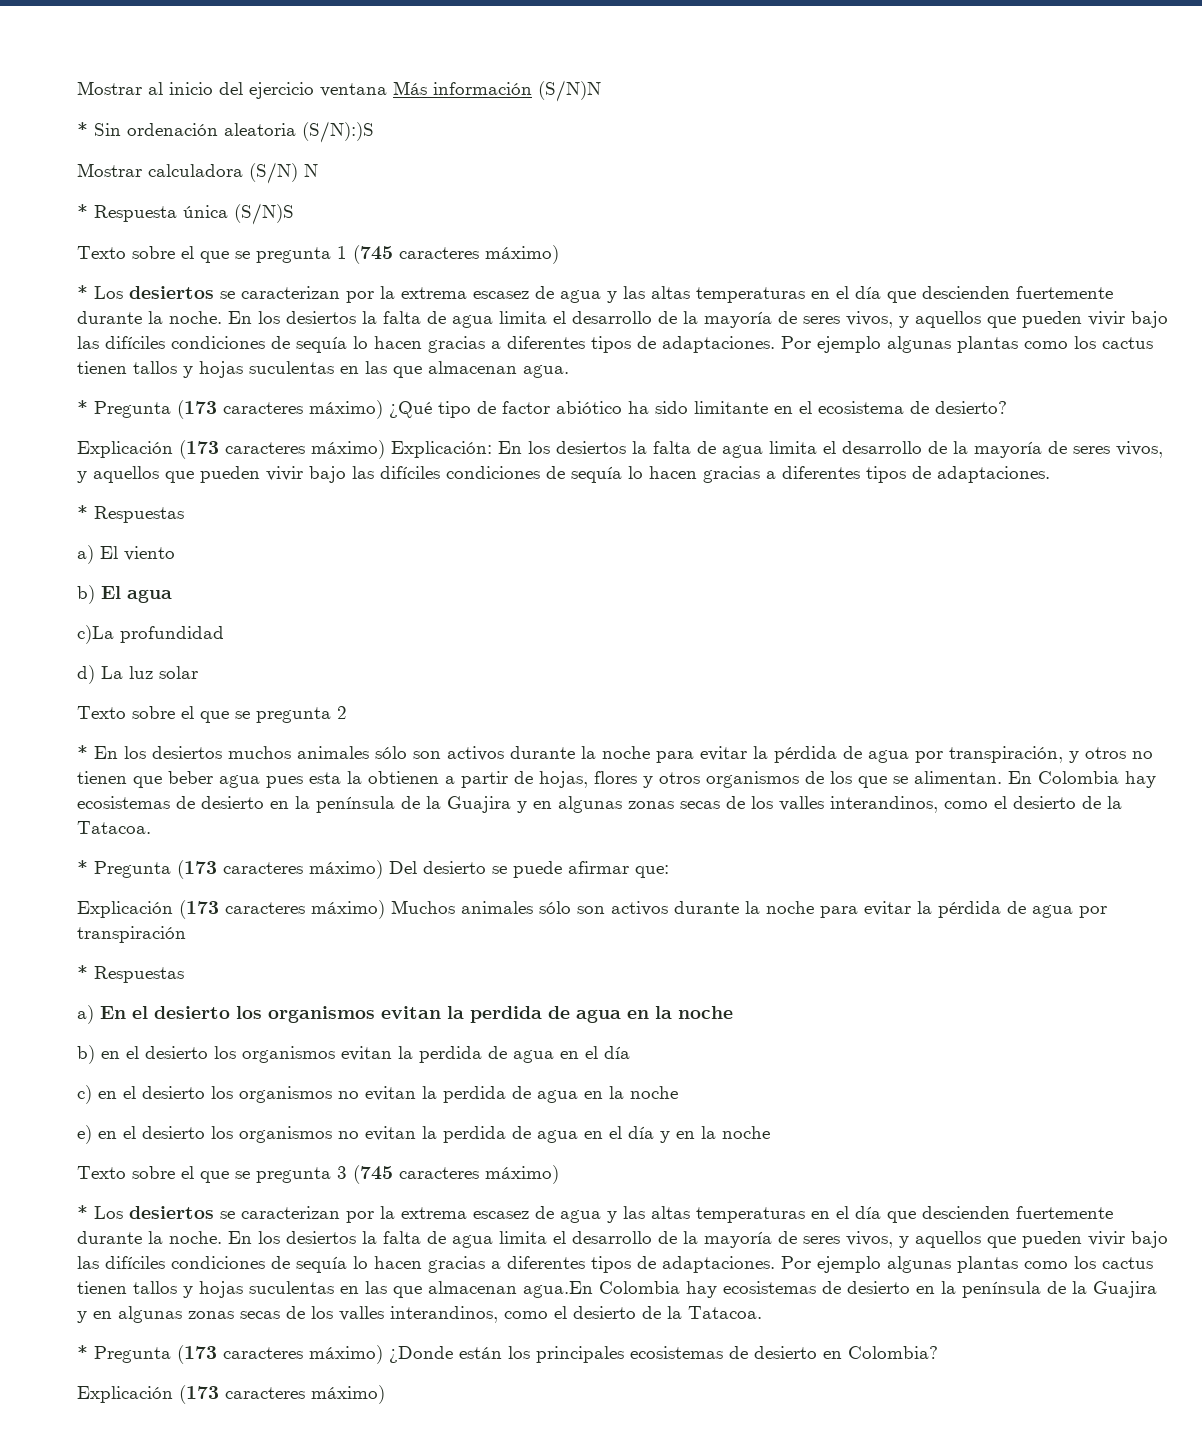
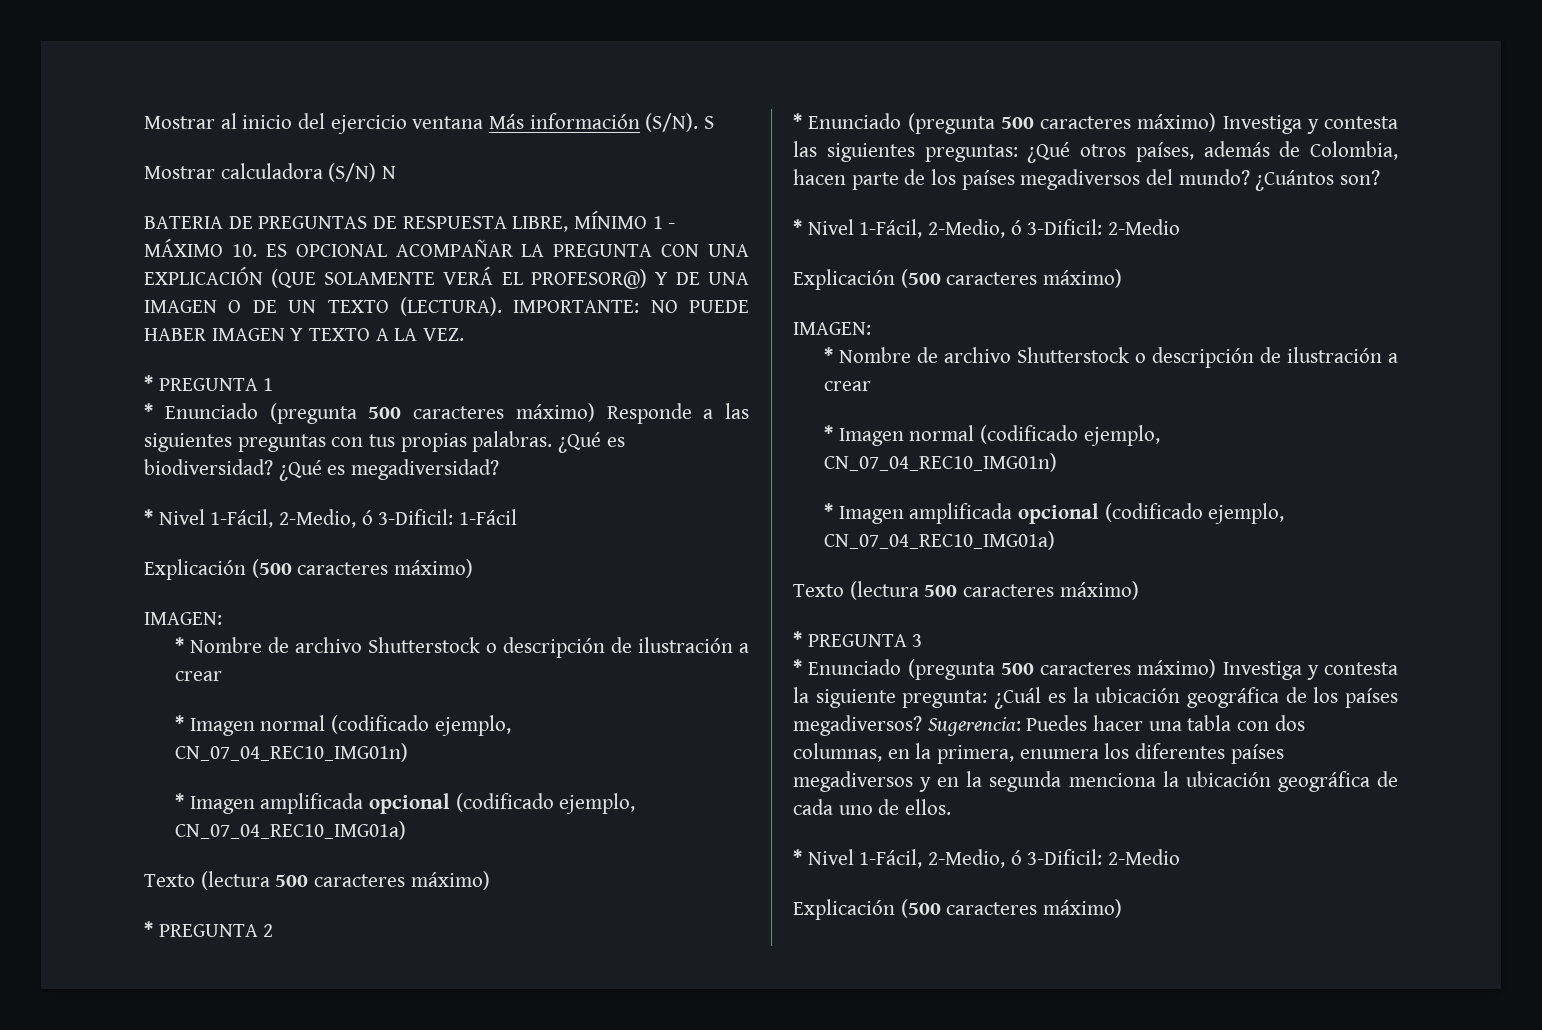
- Mostrar al inicio del ejercicio ventana Más información (S/N)N
- * Sin ordenación aleatoria (S/N):)S
+ Mostrar al inicio del ejercicio ventana Más información (S/N). S
  Mostrar calculadora (S/N) N
- * Respuesta única (S/N)S
- Texto sobre el que se pregunta 1 (745 caracteres máximo)
- * Los desiertos se caracterizan por la extrema escasez de agua y las altas temperaturas en el día que descienden fuertemente durante la noche. En los desiertos la falta de agua limita el desarrollo de la mayoría de seres vivos, y aquellos que pueden vivir bajo las difíciles condiciones de sequía lo hacen gracias a diferentes tipos de adaptaciones. Por ejemplo algunas plantas como los cactus tienen tallos y hojas suculentas en las que almacenan agua.
- * Pregunta (173 caracteres máximo) ¿Qué tipo de factor abiótico ha sido limitante en el ecosistema de desierto?
- Explicación (173 caracteres máximo) Explicación: En los desiertos la falta de agua limita el desarrollo de la mayoría de seres vivos, y aquellos que pueden vivir bajo las difíciles condiciones de sequía lo hacen gracias a diferentes tipos de adaptaciones.
- * Respuestas
- a) El viento
- b) El agua
- c)La profundidad
- d) La luz solar
- Texto sobre el que se pregunta 2
- * En los desiertos muchos animales sólo son activos durante la noche para evitar la pérdida de agua por transpiración, y otros no tienen que beber agua pues esta la obtienen a partir de hojas, flores y otros organismos de los que se alimentan. En Colombia hay ecosistemas de desierto en la península de la Guajira y en algunas zonas secas de los valles interandinos, como el desierto de la Tatacoa.
- * Pregunta (173 caracteres máximo) Del desierto se puede afirmar que:
- Explicación (173 caracteres máximo) Muchos animales sólo son activos durante la noche para evitar la pérdida de agua por transpiración
- * Respuestas
- a) En el desierto los organismos evitan la perdida de agua en la noche
- b) en el desierto los organismos evitan la perdida de agua en el día
- c) en el desierto los organismos no evitan la perdida de agua en la noche
- e) en el desierto los organismos no evitan la perdida de agua en el día y en la noche
- Texto sobre el que se pregunta 3 (745 caracteres máximo)
- * Los desiertos se caracterizan por la extrema escasez de agua y las altas temperaturas en el día que descienden fuertemente durante la noche. En los desiertos la falta de agua limita el desarrollo de la mayoría de seres vivos, y aquellos que pueden vivir bajo las difíciles condiciones de sequía lo hacen gracias a diferentes tipos de adaptaciones. Por ejemplo algunas plantas como los cactus tienen tallos y hojas suculentas en las que almacenan agua.En Colombia hay ecosistemas de desierto en la península de la Guajira y en algunas zonas secas de los valles interandinos, como el desierto de la Tatacoa.
- * Pregunta (173 caracteres máximo) ¿Donde están los principales ecosistemas de desierto en Colombia?
- Explicación (173 caracteres máximo)
+ BATERIA DE PREGUNTAS DE RESPUESTA LIBRE, MÍNIMO 1 - MÁXIMO 10. ES OPCIONAL ACOMPAÑAR LA PREGUNTA CON UNA EXPLICACIÓN (QUE SOLAMENTE VERÁ EL PROFESOR@) Y DE UNA IMAGEN O DE UN TEXTO (LECTURA). IMPORTANTE: NO PUEDE HABER IMAGEN Y TEXTO A LA VEZ.
+ * PREGUNTA 1
+ * Enunciado (pregunta 500 caracteres máximo) Responde a las siguientes preguntas con tus propias palabras. ¿Qué es biodiversidad? ¿Qué es megadiversidad?
+ * Nivel 1-Fácil, 2-Medio, ó 3-Dificil: 1-Fácil
+ Explicación (500 caracteres máximo)
+ IMAGEN:
+ * Nombre de archivo Shutterstock o descripción de ilustración a crear
+ * Imagen normal (codificado ejemplo, CN_07_04_REC10_IMG01n)
+ * Imagen amplificada opcional (codificado ejemplo, CN_07_04_REC10_IMG01a)
+ Texto (lectura 500 caracteres máximo)
+ * PREGUNTA 2
+ * Enunciado (pregunta 500 caracteres máximo) Investiga y contesta las siguientes preguntas: ¿Qué otros países, además de Colombia, hacen parte de los países megadiversos del mundo? ¿Cuántos son?
+ * Nivel 1-Fácil, 2-Medio, ó 3-Dificil: 2-Medio
+ Explicación (500 caracteres máximo)
+ IMAGEN:
+ * Nombre de archivo Shutterstock o descripción de ilustración a crear
+ * Imagen normal (codificado ejemplo, CN_07_04_REC10_IMG01n)
+ * Imagen amplificada opcional (codificado ejemplo, CN_07_04_REC10_IMG01a)
+ Texto (lectura 500 caracteres máximo)
+ * PREGUNTA 3
+ * Enunciado (pregunta 500 caracteres máximo) Investiga y contesta la siguiente pregunta: ¿Cuál es la ubicación geográfica de los países megadiversos? Sugerencia: Puedes hacer una tabla con dos columnas, en la primera, enumera los diferentes países megadiversos y en la segunda menciona la ubicación geográfica de cada uno de ellos.
+ * Nivel 1-Fácil, 2-Medio, ó 3-Dificil: 2-Medio
+ Explicación (500 caracteres máximo)

